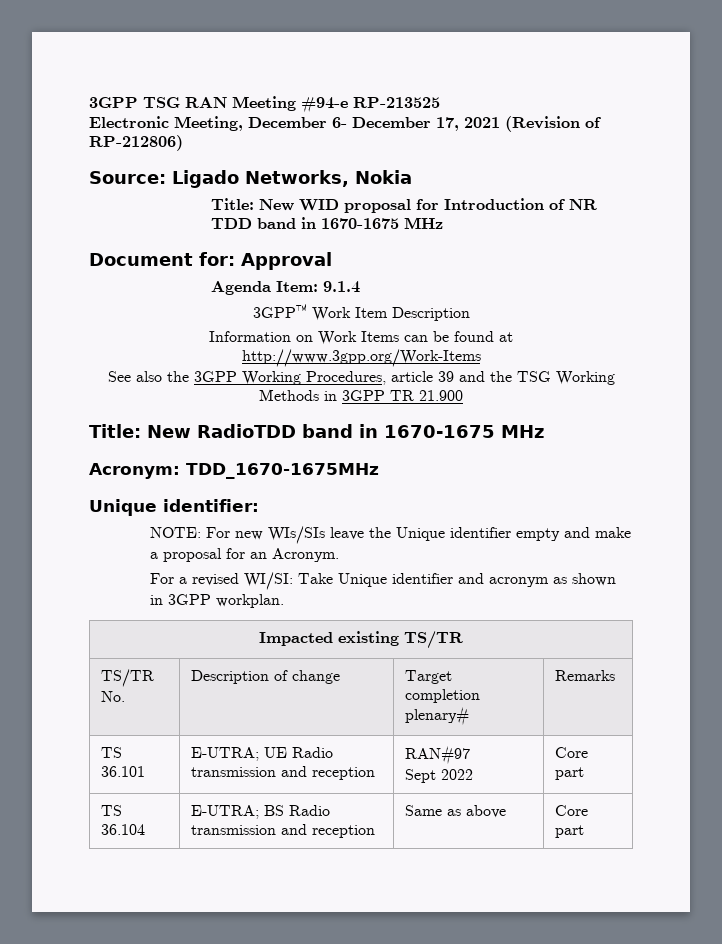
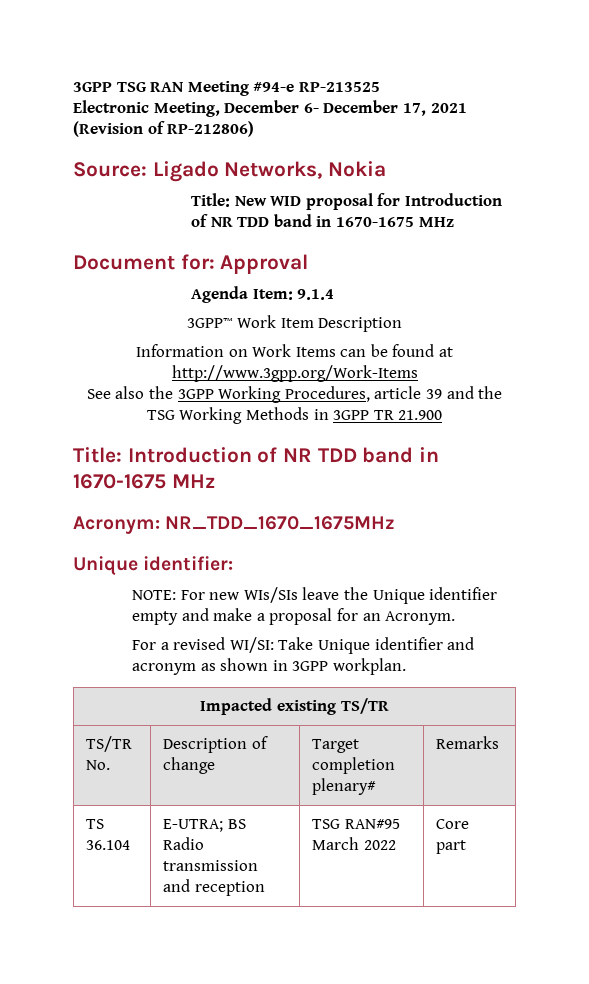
- Title: New RadioTDD band in 1670-1675 MHz
+ Title: Introduction of NR TDD band in 1670-1675 MHz
- Acronym: TDD_1670-1675MHz
+ Acronym: NR_TDD_1670_1675MHz
- TS 36.101 | E-UTRA; UE Radio transmission and reception | RAN#97
- Sept 2022 | Core part
- TS 36.104 | E-UTRA; BS Radio transmission and reception | Same as above | Core part
+ TS 36.104 | E-UTRA; BS Radio transmission and reception | TSG RAN#95 March 2022 | Core part

